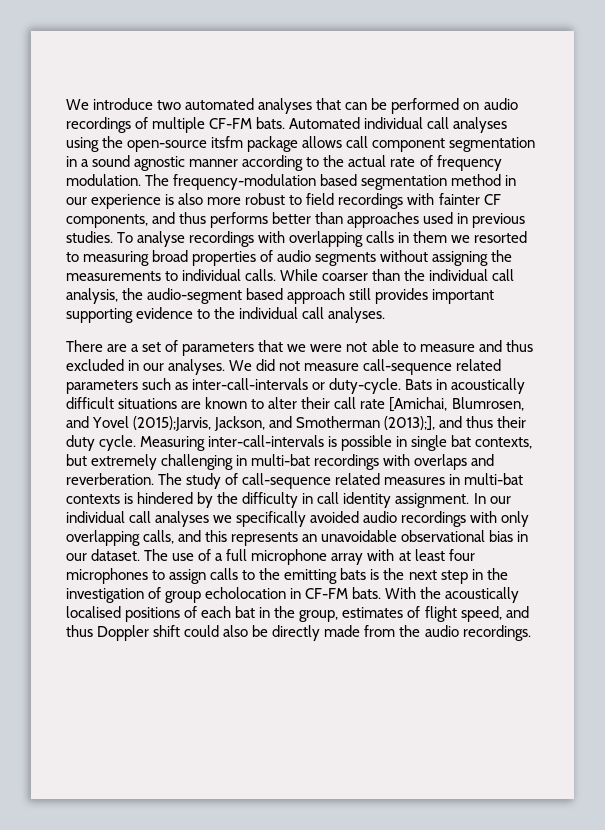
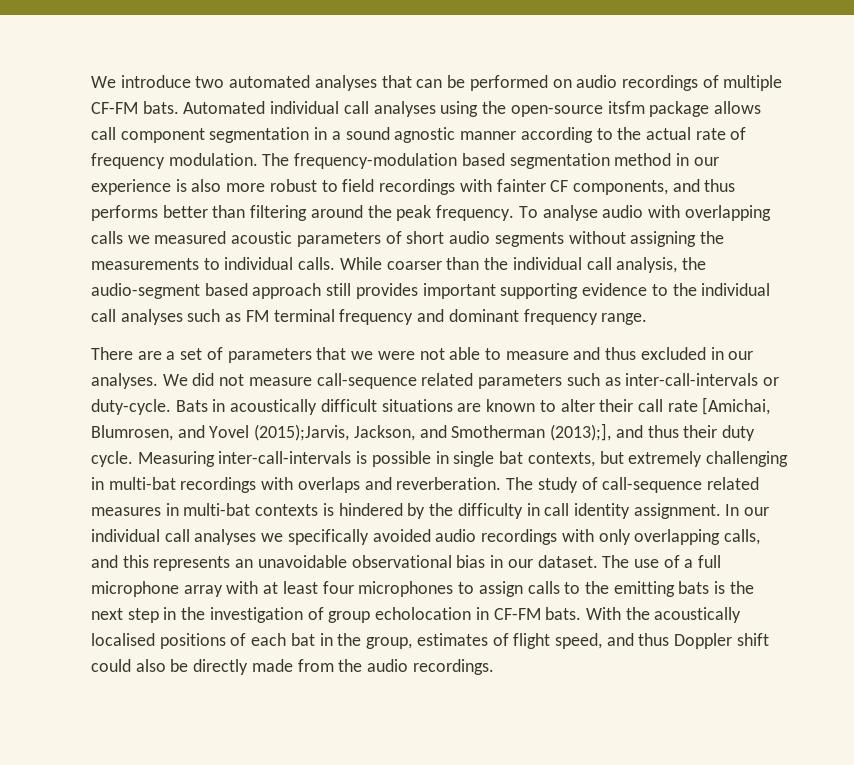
- The frequency-modulation based segmentation method in our experience is also more robust to field recordings with fainter CF components, and thus performs better than approaches used in previous studies.
+ The frequency-modulation based segmentation method in our experience is also more robust to field recordings with fainter CF components, and thus performs better than filtering around the peak frequency.
- To analyse recordings with overlapping calls in them we resorted to measuring broad properties of audio segments without assigning the measurements to individual calls.
+ To analyse audio with overlapping calls we measured acoustic parameters of short audio segments without assigning the measurements to individual calls.
- While coarser than the individual call analysis, the audio-segment based approach still provides important supporting evidence to the individual call analyses.
+ While coarser than the individual call analysis, the audio-segment based approach still provides important supporting evidence to the individual call analyses such as FM terminal frequency and dominant frequency range.

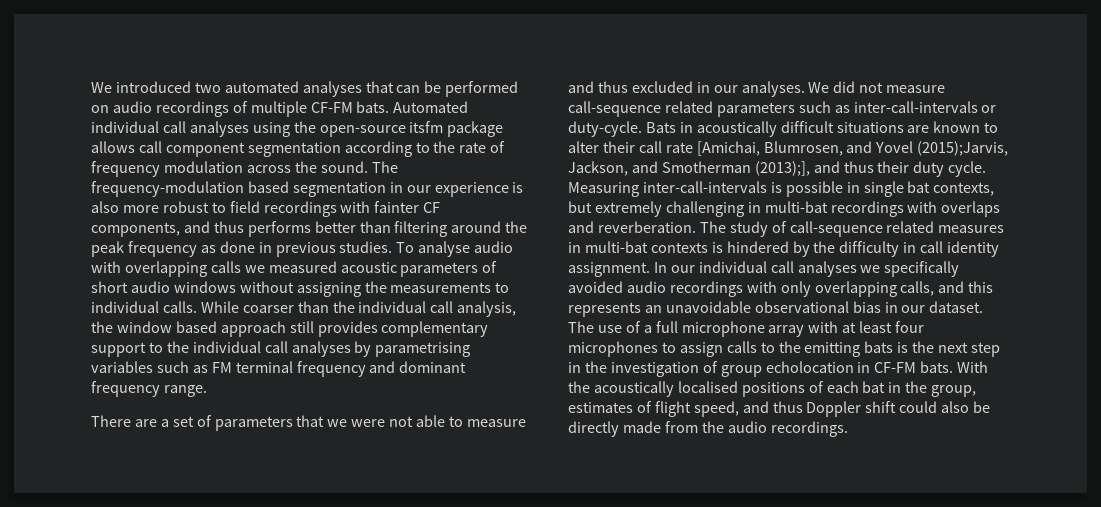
- We introduce two automated analyses that can be performed on audio recordings of multiple CF-FM bats.
+ We introduced two automated analyses that can be performed on audio recordings of multiple CF-FM bats.
- Automated individual call analyses using the open-source itsfm package allows call component segmentation in a sound agnostic manner according to the actual rate of frequency modulation.
+ Automated individual call analyses using the open-source itsfm package allows call component segmentation according to the rate of frequency modulation across the sound.
- The frequency-modulation based segmentation method in our experience is also more robust to field recordings with fainter CF components, and thus performs better than filtering around the peak frequency.
+ The frequency-modulation based segmentation in our experience is also more robust to field recordings with fainter CF components, and thus performs better than filtering around the peak frequency as done in previous studies.
- To analyse audio with overlapping calls we measured acoustic parameters of short audio segments without assigning the measurements to individual calls.
+ To analyse audio with overlapping calls we measured acoustic parameters of short audio windows without assigning the measurements to individual calls.
- While coarser than the individual call analysis, the audio-segment based approach still provides important supporting evidence to the individual call analyses such as FM terminal frequency and dominant frequency range.
+ While coarser than the individual call analysis, the window based approach still provides complementary support to the individual call analyses by parametrising variables such as FM terminal frequency and dominant frequency range.

